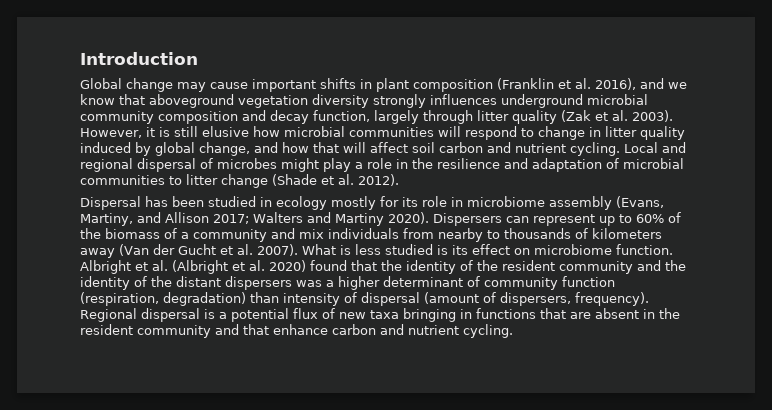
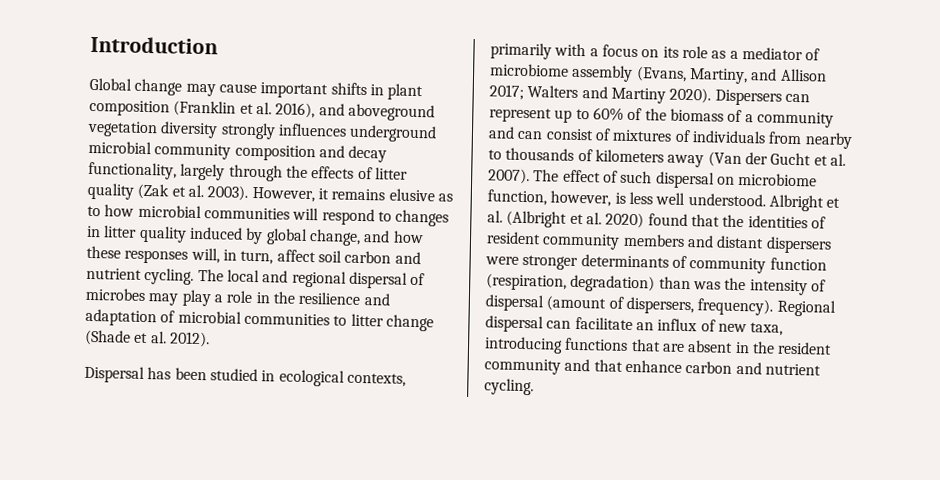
- Global change may cause important shifts in plant composition (Franklin et al. 2016), and we know that aboveground vegetation diversity strongly influences underground microbial community composition and decay function, largely through litter quality (Zak et al. 2003).
+ Global change may cause important shifts in plant composition (Franklin et al. 2016), and aboveground vegetation diversity strongly influences underground microbial community composition and decay functionality, largely through the effects of litter quality (Zak et al. 2003).
- However, it is still elusive how microbial communities will respond to change in litter quality induced by global change, and how that will affect soil carbon and nutrient cycling.
+ However, it remains elusive as to how microbial communities will respond to changes in litter quality induced by global change, and how these responses will, in turn, affect soil carbon and nutrient cycling.
- Local and regional dispersal of microbes might play a role in the resilience and adaptation of microbial communities to litter change (Shade et al. 2012).
+ The local and regional dispersal of microbes may play a role in the resilience and adaptation of microbial communities to litter change (Shade et al. 2012).
- Dispersal has been studied in ecology mostly for its role in microbiome assembly (Evans, Martiny, and Allison 2017; Walters and Martiny 2020).
+ Dispersal has been studied in ecological contexts, primarily with a focus on its role as a mediator of microbiome assembly (Evans, Martiny, and Allison 2017; Walters and Martiny 2020).
- Dispersers can represent up to 60% of the biomass of a community and mix individuals from nearby to thousands of kilometers away (Van der Gucht et al. 2007).
+ Dispersers can represent up to 60% of the biomass of a community and can consist of mixtures of individuals from nearby to thousands of kilometers away (Van der Gucht et al. 2007).
- What is less studied is its effect on microbiome function.
+ The effect of such dispersal on microbiome function, however, is less well understood.
- Albright et al. (Albright et al. 2020) found that the identity of the resident community and the identity of the distant dispersers was a higher determinant of community function (respiration, degradation) than intensity of dispersal (amount of dispersers, frequency).
+ Albright et al. (Albright et al. 2020) found that the identities of resident community members and distant dispersers were stronger determinants of community function (respiration, degradation) than was the intensity of dispersal (amount of dispersers, frequency).
- Regional dispersal is a potential flux of new taxa bringing in functions that are absent in the resident community and that enhance carbon and nutrient cycling.
+ Regional dispersal can facilitate an influx of new taxa, introducing functions that are absent in the resident community and that enhance carbon and nutrient cycling.

